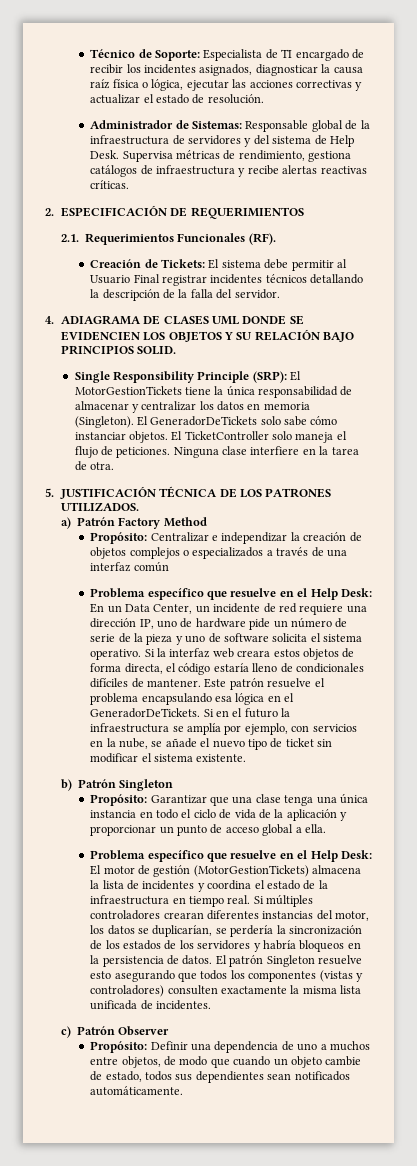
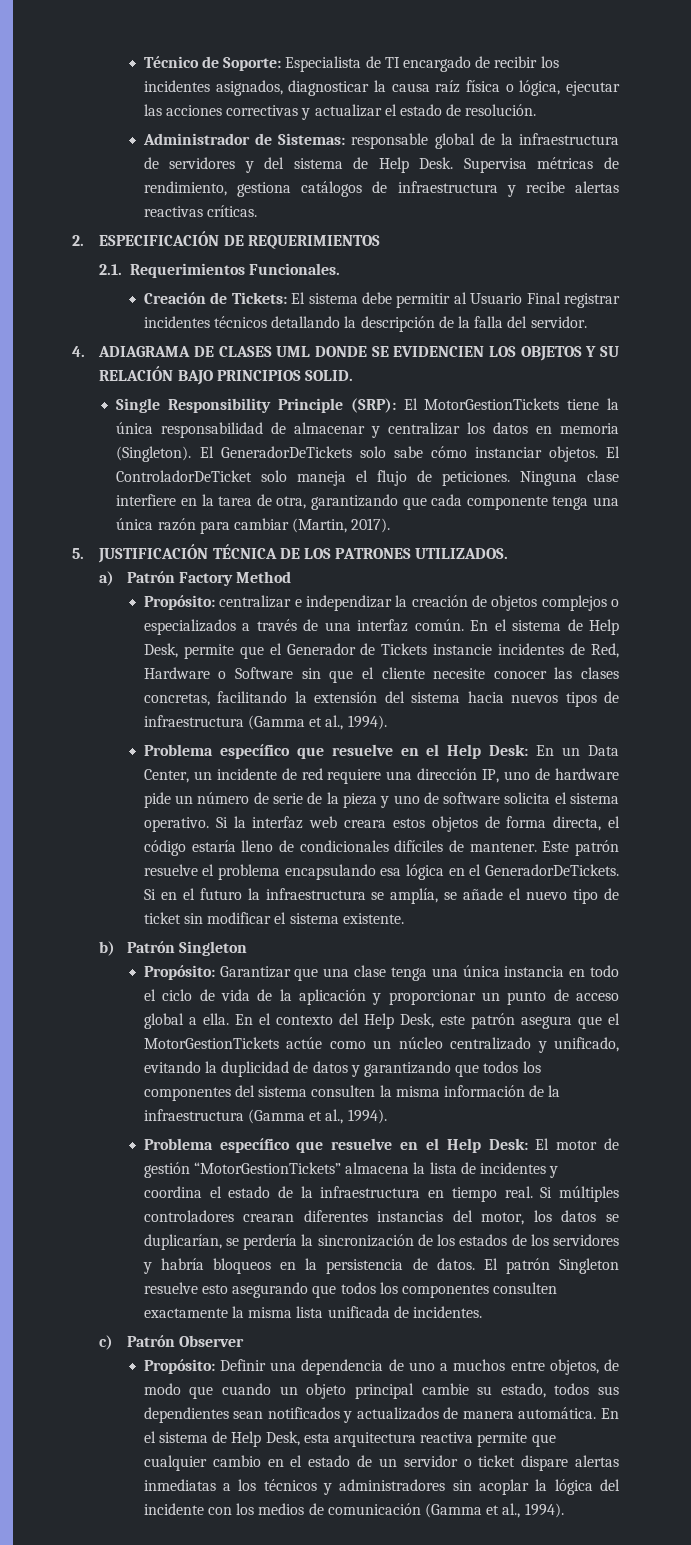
- Administrador de Sistemas: Responsable global de la infraestructura de servidores y del sistema de Help Desk.
+ Administrador de Sistemas: responsable global de la infraestructura de servidores y del sistema de Help Desk.
- 2.1. Requerimientos Funcionales (RF).
+ 2.1. Requerimientos Funcionales.
- El TicketController solo maneja el flujo de peticiones.
+ El ControladorDeTicket solo maneja el flujo de peticiones.
- Ninguna clase interfiere en la tarea de otra.
+ Ninguna clase interfiere en la tarea de otra, garantizando que cada componente tenga una única razón para cambiar (Martin, 2017).
- Propósito: Centralizar e independizar la creación de objetos complejos o especializados a través de una interfaz común
+ Propósito: centralizar e independizar la creación de objetos complejos o especializados a través de una interfaz común. En el sistema de Help Desk, permite que el Generador de Tickets instancie incidentes de Red, Hardware o Software sin que el cliente necesite conocer las clases concretas, facilitando la extensión del sistema hacia nuevos tipos de infraestructura (Gamma et al., 1994).
- Si en el futuro la infraestructura se amplía por ejemplo, con servicios en la nube, se añade el nuevo tipo de ticket sin modificar el sistema existente.
+ Si en el futuro la infraestructura se amplía, se añade el nuevo tipo de ticket sin modificar el sistema existente.
+ En el contexto del Help Desk, este patrón asegura que el MotorGestionTickets actúe como un núcleo centralizado y unificado, evitando la duplicidad de datos y garantizando que todos los componentes del sistema consulten la misma información de la infraestructura (Gamma et al., 1994).
- Problema específico que resuelve en el Help Desk: El motor de gestión (MotorGestionTickets) almacena la lista de incidentes y coordina el estado de la infraestructura en tiempo real.
+ Problema específico que resuelve en el Help Desk: El motor de gestión “MotorGestionTickets” almacena la lista de incidentes y coordina el estado de la infraestructura en tiempo real.
- El patrón Singleton resuelve esto asegurando que todos los componentes (vistas y controladores) consulten exactamente la misma lista unificada de incidentes.
+ El patrón Singleton resuelve esto asegurando que todos los componentes consulten exactamente la misma lista unificada de incidentes.
- Propósito: Definir una dependencia de uno a muchos entre objetos, de modo que cuando un objeto cambie de estado, todos sus dependientes sean notificados automáticamente.
+ Propósito: Definir una dependencia de uno a muchos entre objetos, de modo que cuando un objeto principal cambie su estado, todos sus dependientes sean notificados y actualizados de manera automática. En el sistema de Help Desk, esta arquitectura reactiva permite que cualquier cambio en el estado de un servidor o ticket dispare alertas inmediatas a los técnicos y administradores sin acoplar la lógica del incidente con los medios de comunicación (Gamma et al., 1994).

